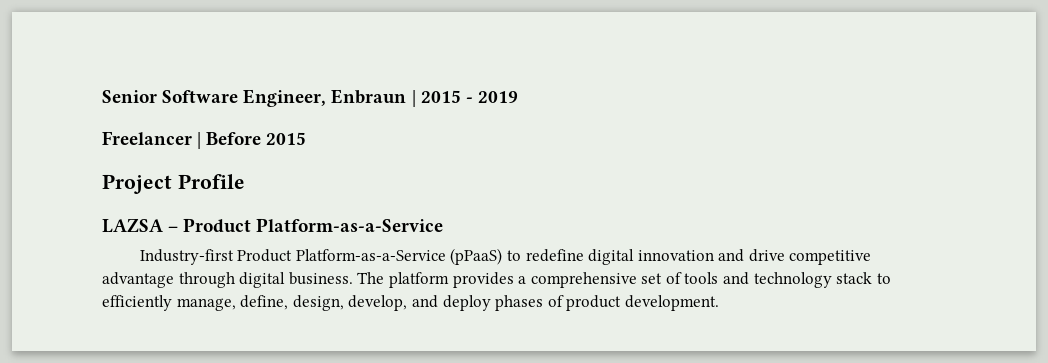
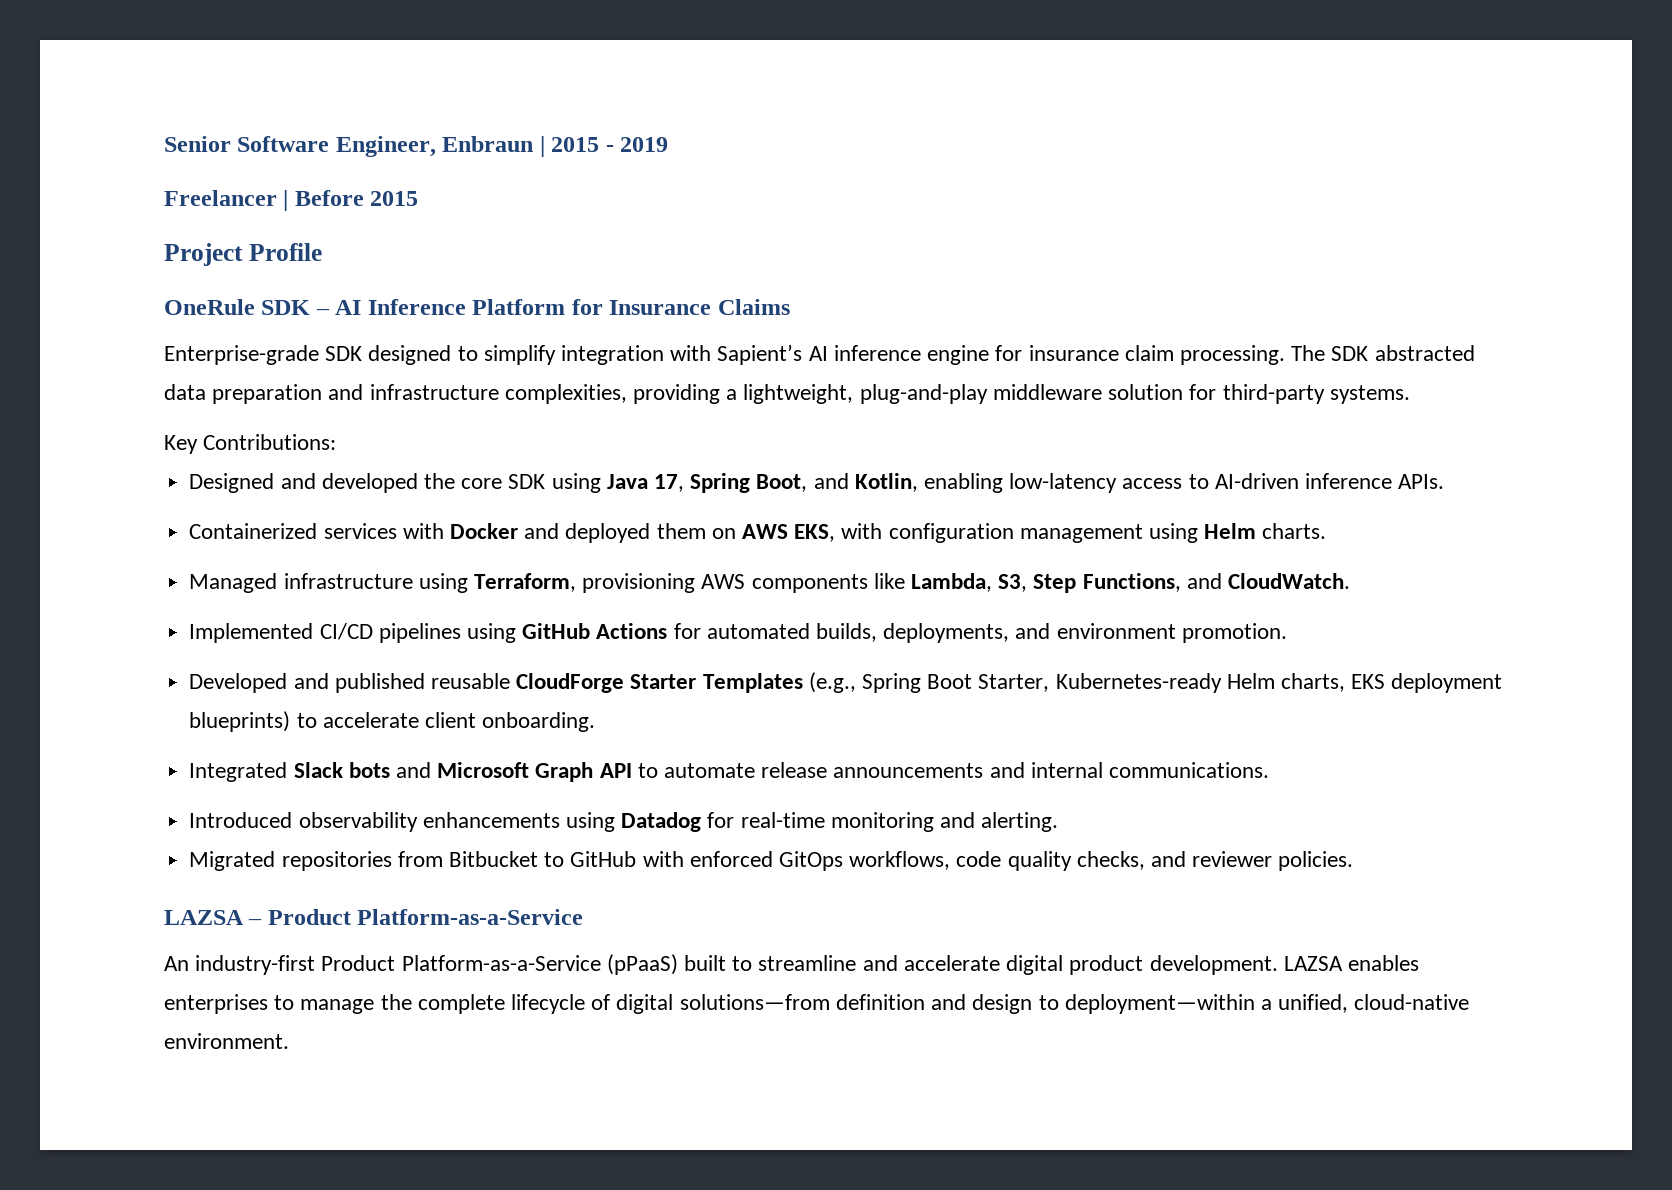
+ OneRule SDK – AI Inference Platform for Insurance Claims
+ Enterprise-grade SDK designed to simplify integration with Sapient’s AI inference engine for insurance claim processing. The SDK abstracted data preparation and infrastructure complexities, providing a lightweight, plug-and-play middleware solution for third-party systems.
+ Key Contributions:
+ Designed and developed the core SDK using Java 17, Spring Boot, and Kotlin, enabling low-latency access to AI-driven inference APIs.
+ Containerized services with Docker and deployed them on AWS EKS, with configuration management using Helm charts.
+ Managed infrastructure using Terraform, provisioning AWS components like Lambda, S3, Step Functions, and CloudWatch.
+ Implemented CI/CD pipelines using GitHub Actions for automated builds, deployments, and environment promotion.
+ Developed and published reusable CloudForge Starter Templates (e.g., Spring Boot Starter, Kubernetes-ready Helm charts, EKS deployment blueprints) to accelerate client onboarding.
+ Integrated Slack bots and Microsoft Graph API to automate release announcements and internal communications.
+ Introduced observability enhancements using Datadog for real-time monitoring and alerting.
+ Migrated repositories from Bitbucket to GitHub with enforced GitOps workflows, code quality checks, and reviewer policies.
- Industry-first Product Platform-as-a-Service (pPaaS) to redefine digital innovation and drive competitive advantage through digital business. The platform provides a comprehensive set of tools and technology stack to efficiently manage, define, design, develop, and deploy phases of product development.
+ An industry-first Product Platform-as-a-Service (pPaaS) built to streamline and accelerate digital product development. LAZSA enables enterprises to manage the complete lifecycle of digital solutions—from definition and design to deployment—within a unified, cloud-native environment.

